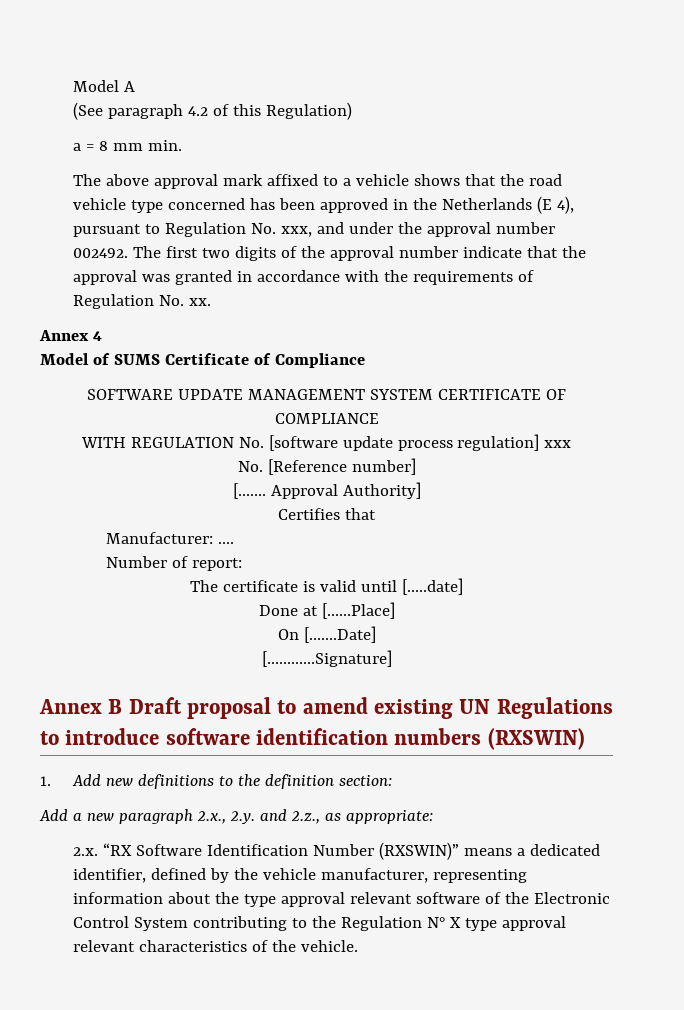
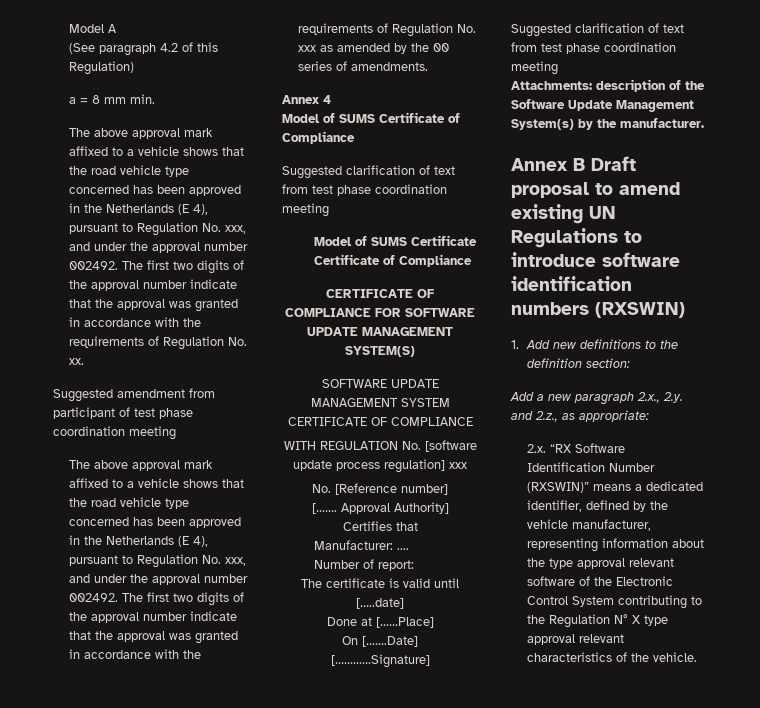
+ Suggested amendment from participant of test phase coordination meeting
+ The above approval mark affixed to a vehicle shows that the road vehicle type concerned has been approved in the Netherlands (E 4), pursuant to Regulation No. xxx, and under the approval number 002492. The first two digits of the approval number indicate that the approval was granted in accordance with the requirements of Regulation No. xxx as amended by the 00 series of amendments.
  Model of SUMS Certificate of Compliance
+ Suggested clarification of text from test phase coordination meeting
+ Model of SUMS Certificate Certificate of Compliance
+ CERTIFICATE OF COMPLIANCE FOR SOFTWARE UPDATE MANAGEMENT SYSTEM(S)
  […………Signature]
+ Suggested clarification of text from test phase coordination meeting
+ Attachments: description of the Software Update Management System(s) by the manufacturer.

